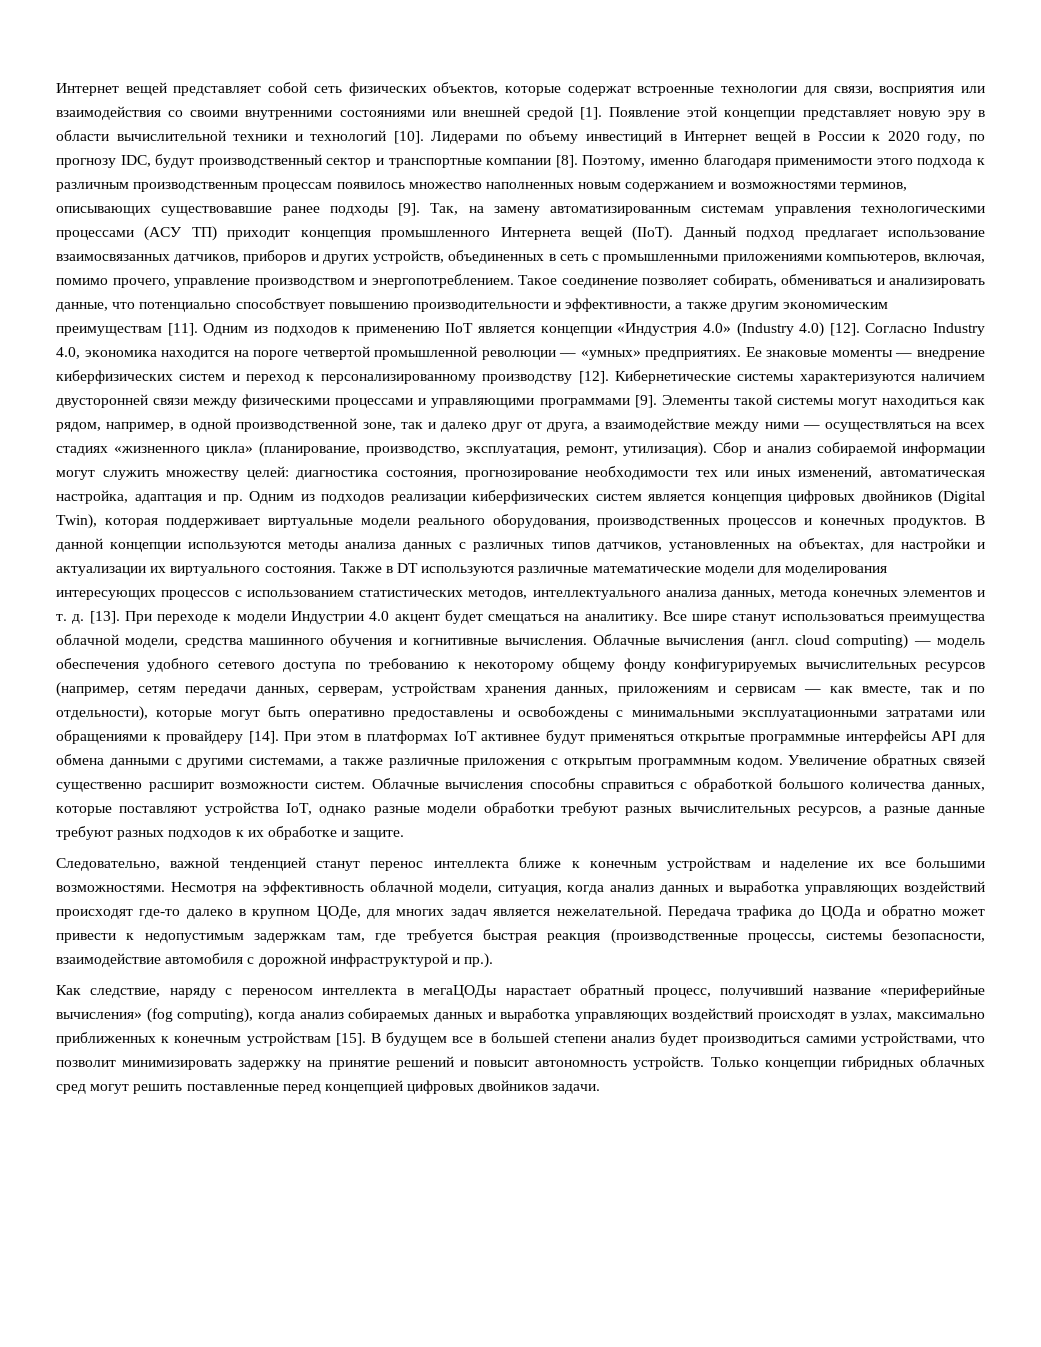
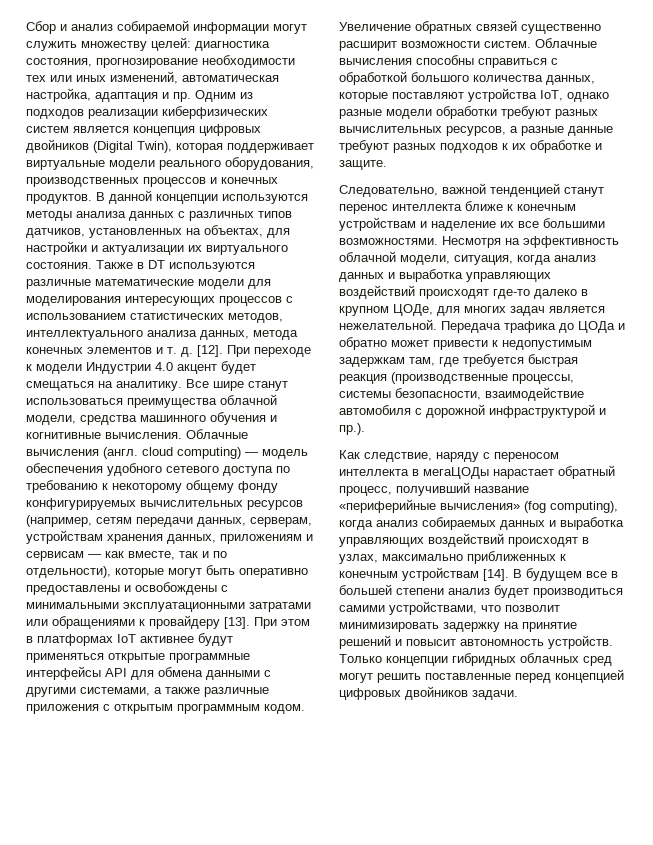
- Интернет вещей представляет собой сеть физических объектов, которые содержат встроенные технологии для связи, восприятия или взаимодействия со своими внутренними состояниями или внешней средой [1]. Появление этой концепции представляет новую эру в области вычислительной техники и технологий [10]. Лидерами по объему инвестиций в Интернет вещей в России к 2020 году, по прогнозу IDC, будут производственный сектор и транспортные компании [8]. Поэтому, именно благодаря применимости этого подхода к различным производственным процессам появилось множество наполненных новым содержанием и возможностями терминов, описывающих существовавшие ранее подходы [9]. Так, на замену автоматизированным системам управления технологическими процессами (АСУ ТП) приходит концепция промышленного Интернета вещей (IIoT). Данный подход предлагает использование взаимосвязанных датчиков, приборов и других устройств, объединенных в сеть с промышленными приложениями компьютеров, включая, помимо прочего, управление производством и энергопотреблением. Такое соединение позволяет собирать, обмениваться и анализировать данные, что потенциально способствует повышению производительности и эффективности, а также другим экономическим преимуществам [11]. Одним из подходов к применению IIoT является концепции «Индустрия 4.0» (Industry 4.0) [12]. Согласно Industry 4.0, экономика находится на пороге четвертой промышленной революции — «умных» предприятиях. Ее знаковые моменты — внедрение киберфизических систем и переход к персонализированному производству [12]. Кибернетические системы характеризуются наличием двусторонней связи между физическими процессами и управляющими программами [9]. Элементы такой системы могут находиться как рядом, например, в одной производственной зоне, так и далеко друг от друга, а взаимодействие между ними — осуществляться на всех стадиях «жизненного цикла» (планирование, производство, эксплуатация, ремонт, утилизация).
- [13].
+ [12].
- Облачные вычисления (англ. cloud computing) — модель обеспечения удобного сетевого доступа по требованию к некоторому общему фонду конфигурируемых вычислительных ресурсов (например, сетям передачи данных, серверам, устройствам хранения данных, приложениям и сервисам — как вместе, так и по отдельности), которые могут быть оперативно предоставлены и освобождены с минимальными эксплуатационными затратами или обращениями к провайдеру [14].
+ Облачные вычисления (англ. cloud computing) — модель обеспечения удобного сетевого доступа по требованию к некоторому общему фонду конфигурируемых вычислительных ресурсов (например, сетям передачи данных, серверам, устройствам хранения данных, приложениям и сервисам — как вместе, так и по отдельности), которые могут быть оперативно предоставлены и освобождены с минимальными эксплуатационными затратами или обращениями к провайдеру [13].
- Как следствие, наряду с переносом интеллекта в мегаЦОДы нарастает обратный процесс, получивший название «периферийные вычисления» (fog computing), когда анализ собираемых данных и выработка управляющих воздействий происходят в узлах, максимально приближенных к конечным устройствам [15].
+ Как следствие, наряду с переносом интеллекта в мегаЦОДы нарастает обратный процесс, получивший название «периферийные вычисления» (fog computing), когда анализ собираемых данных и выработка управляющих воздействий происходят в узлах, максимально приближенных к конечным устройствам [14].

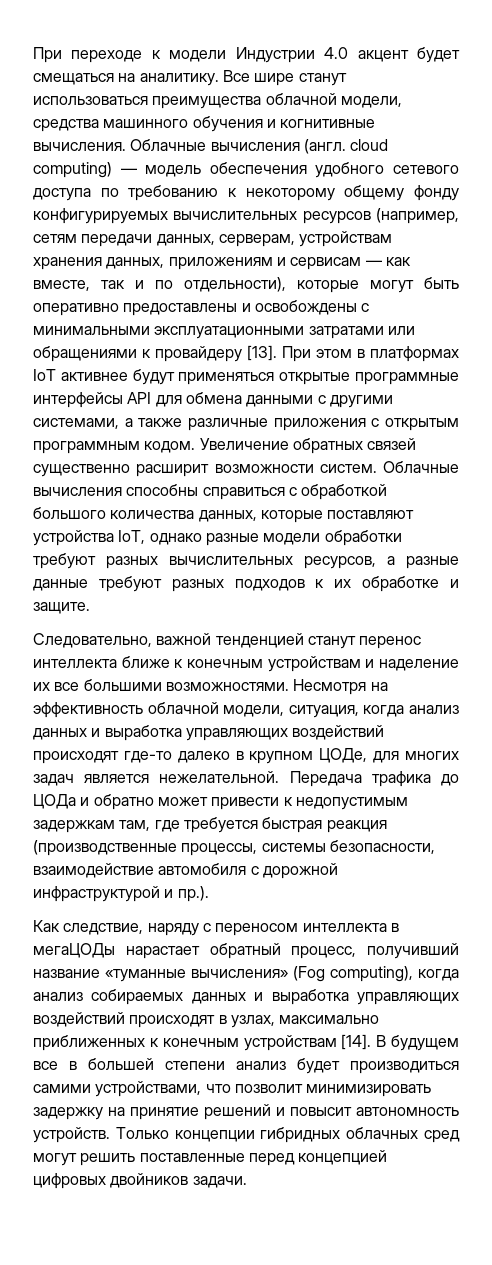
- Сбор и анализ собираемой информации могут служить множеству целей: диагностика состояния, прогнозирование необходимости тех или иных изменений, автоматическая настройка, адаптация и пр. Одним из подходов реализации киберфизических систем является концепция цифровых двойников (Digital Twin), которая поддерживает виртуальные модели реального оборудования, производственных процессов и конечных продуктов. В данной концепции используются методы анализа данных с различных типов датчиков, установленных на объектах, для настройки и актуализации их виртуального состояния. Также в DT используются различные математические модели для моделирования интересующих процессов с использованием статистических методов, интеллектуального анализа данных, метода конечных элементов и т. д. [12].
- Как следствие, наряду с переносом интеллекта в мегаЦОДы нарастает обратный процесс, получивший название «периферийные вычисления» (fog computing), когда анализ собираемых данных и выработка управляющих воздействий происходят в узлах, максимально приближенных к конечным устройствам [14].
+ Как следствие, наряду с переносом интеллекта в мегаЦОДы нарастает обратный процесс, получивший название «туманные вычисления» (Fog computing), когда анализ собираемых данных и выработка управляющих воздействий происходят в узлах, максимально приближенных к конечным устройствам [14].

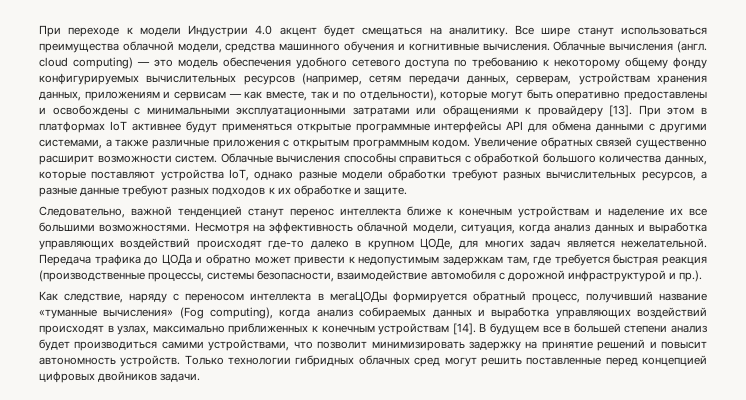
- Облачные вычисления (англ. cloud computing) — модель обеспечения удобного сетевого доступа по требованию к некоторому общему фонду конфигурируемых вычислительных ресурсов (например, сетям передачи данных, серверам, устройствам хранения данных, приложениям и сервисам — как вместе, так и по отдельности), которые могут быть оперативно предоставлены и освобождены с минимальными эксплуатационными затратами или обращениями к провайдеру [13].
+ Облачные вычисления (англ. cloud computing) — это модель обеспечения удобного сетевого доступа по требованию к некоторому общему фонду конфигурируемых вычислительных ресурсов (например, сетям передачи данных, серверам, устройствам хранения данных, приложениям и сервисам — как вместе, так и по отдельности), которые могут быть оперативно предоставлены и освобождены с минимальными эксплуатационными затратами или обращениями к провайдеру [13].
- Как следствие, наряду с переносом интеллекта в мегаЦОДы нарастает обратный процесс, получивший название «туманные вычисления» (Fog computing), когда анализ собираемых данных и выработка управляющих воздействий происходят в узлах, максимально приближенных к конечным устройствам [14].
+ Как следствие, наряду с переносом интеллекта в мегаЦОДы формируется обратный процесс, получивший название «туманные вычисления» (Fog computing), когда анализ собираемых данных и выработка управляющих воздействий происходят в узлах, максимально приближенных к конечным устройствам [14].
- Только концепции гибридных облачных сред могут решить поставленные перед концепцией цифровых двойников задачи.
+ Только технологии гибридных облачных сред могут решить поставленные перед концепцией цифровых двойников задачи.

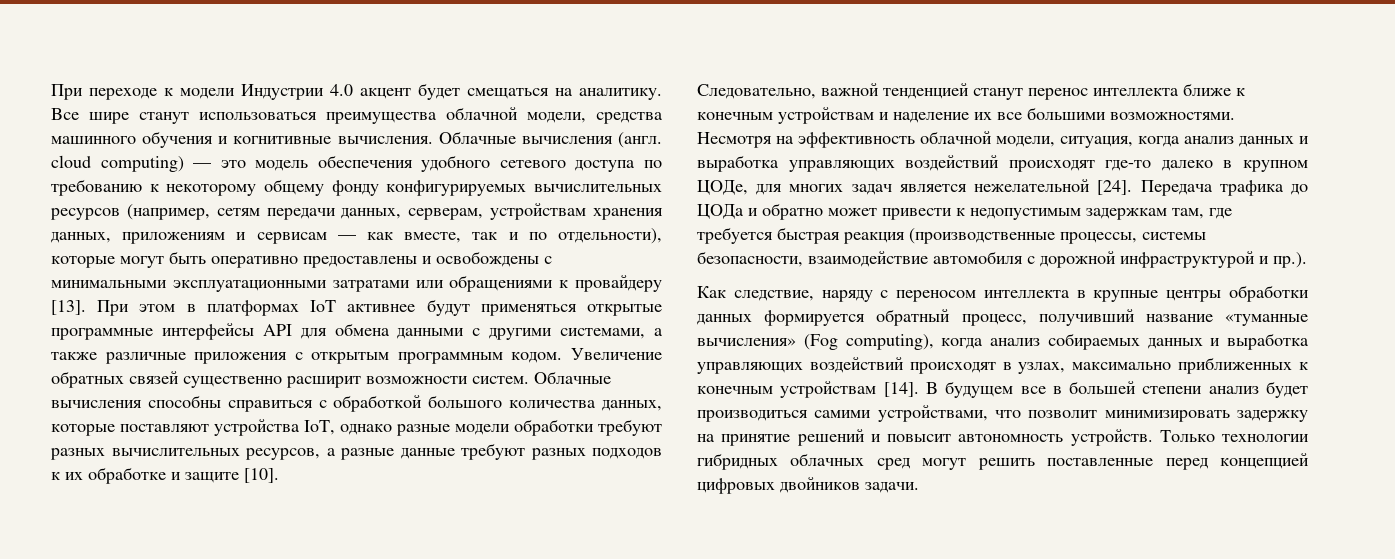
- Облачные вычисления способны справиться с обработкой большого количества данных, которые поставляют устройства IoT, однако разные модели обработки требуют разных вычислительных ресурсов, а разные данные требуют разных подходов к их обработке и защите.
+ Облачные вычисления способны справиться с обработкой большого количества данных, которые поставляют устройства IoT, однако разные модели обработки требуют разных вычислительных ресурсов, а разные данные требуют разных подходов к их обработке и защите [10].
- Несмотря на эффективность облачной модели, ситуация, когда анализ данных и выработка управляющих воздействий происходят где-то далеко в крупном ЦОДе, для многих задач является нежелательной.
+ Несмотря на эффективность облачной модели, ситуация, когда анализ данных и выработка управляющих воздействий происходят где-то далеко в крупном ЦОДе, для многих задач является нежелательной [24].
- Как следствие, наряду с переносом интеллекта в мегаЦОДы формируется обратный процесс, получивший название «туманные вычисления» (Fog computing), когда анализ собираемых данных и выработка управляющих воздействий происходят в узлах, максимально приближенных к конечным устройствам [14].
+ Как следствие, наряду с переносом интеллекта в крупные центры обработки данных формируется обратный процесс, получивший название «туманные вычисления» (Fog computing), когда анализ собираемых данных и выработка управляющих воздействий происходят в узлах, максимально приближенных к конечным устройствам [14].

